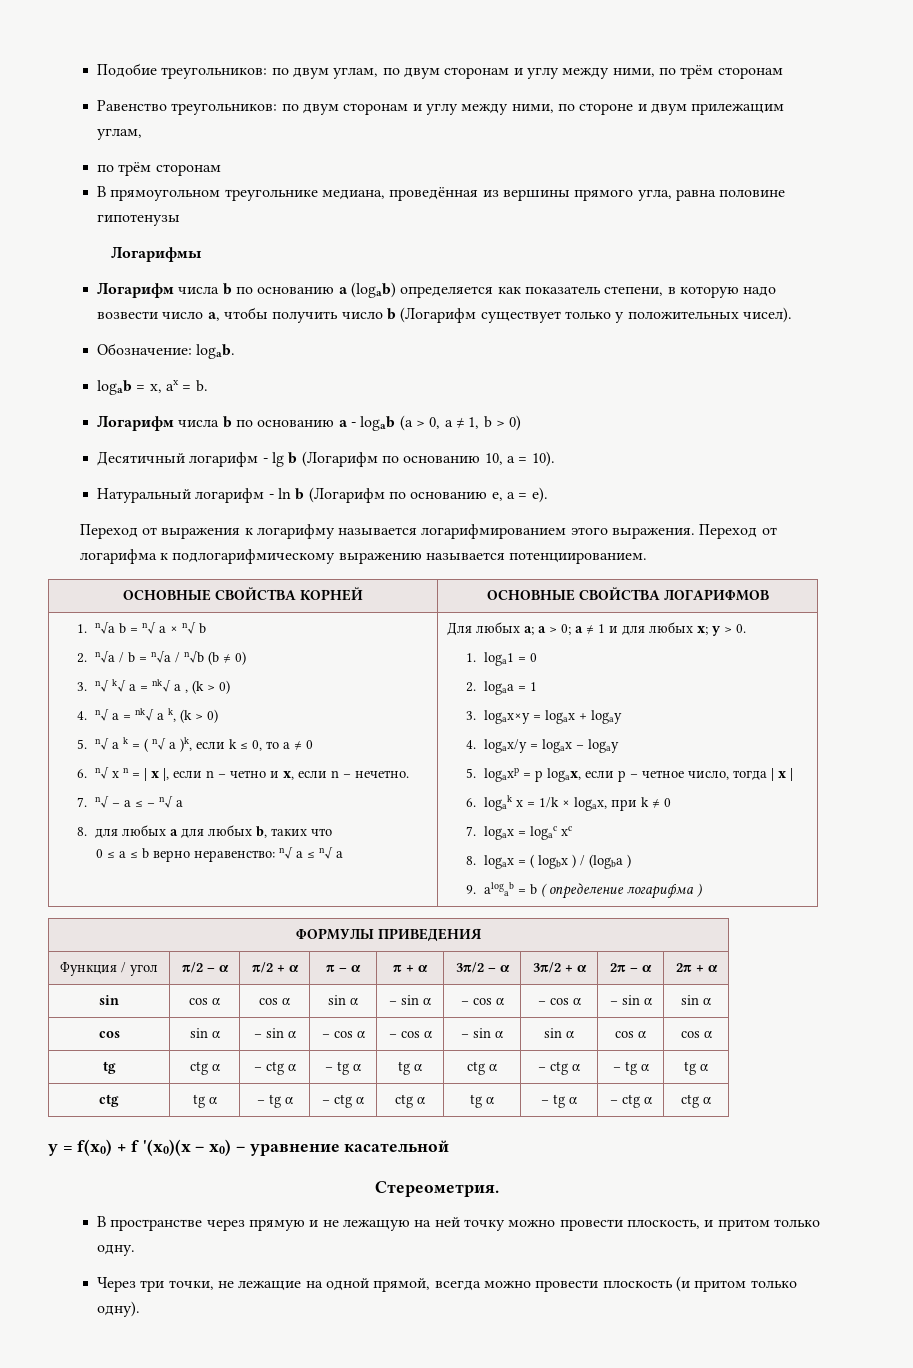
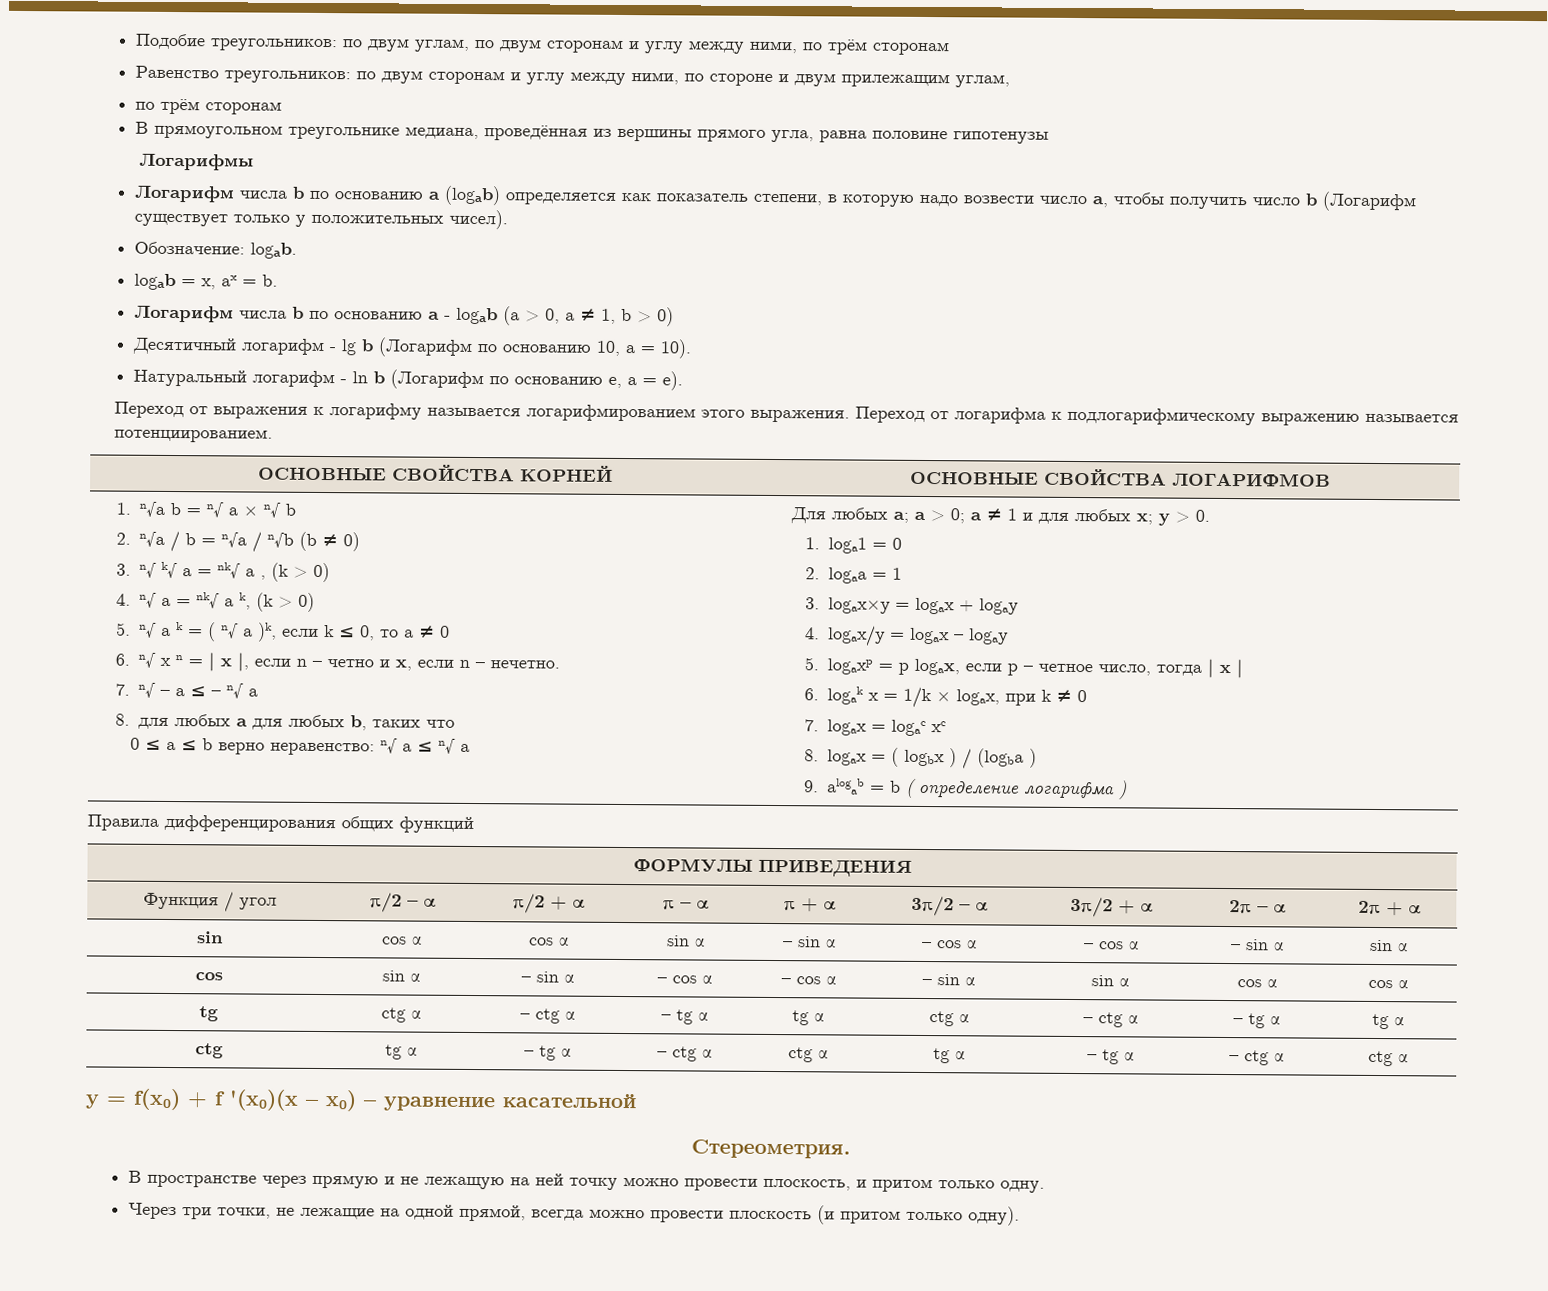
+ Правила дифференцирования общих функций

